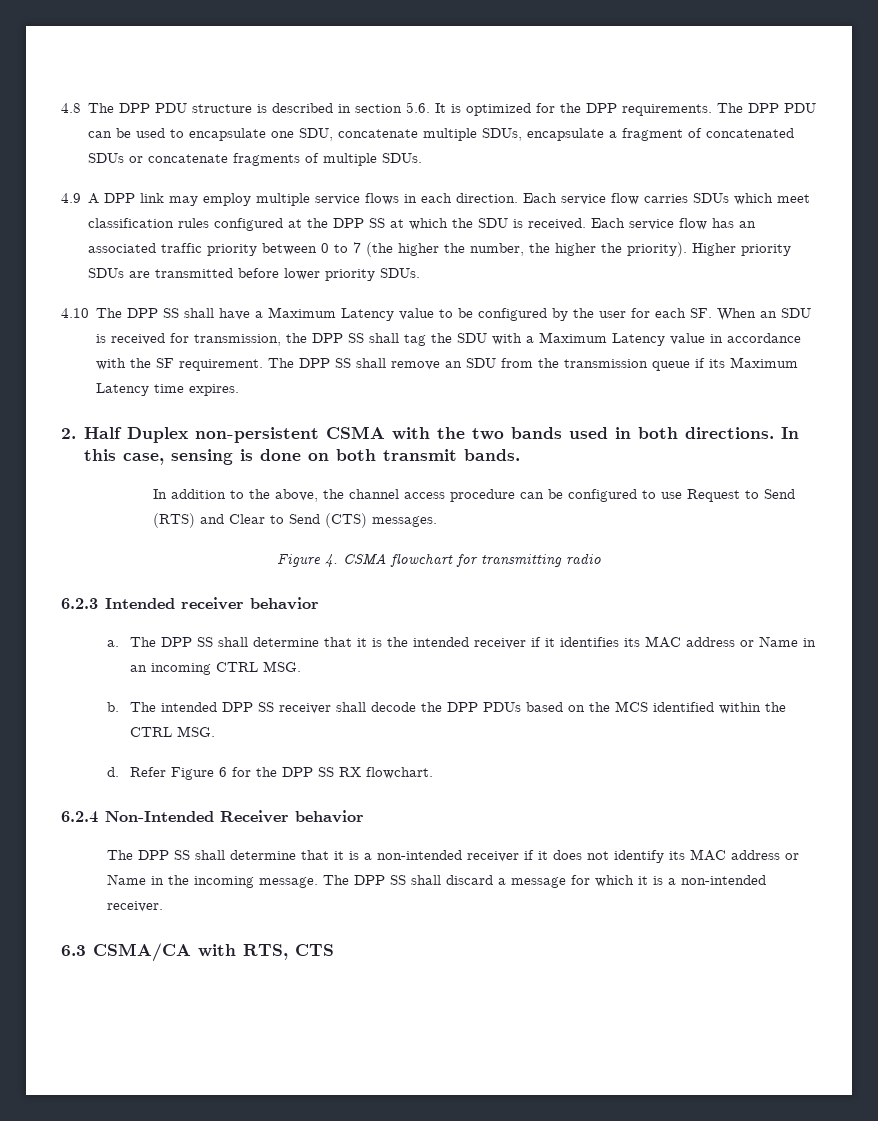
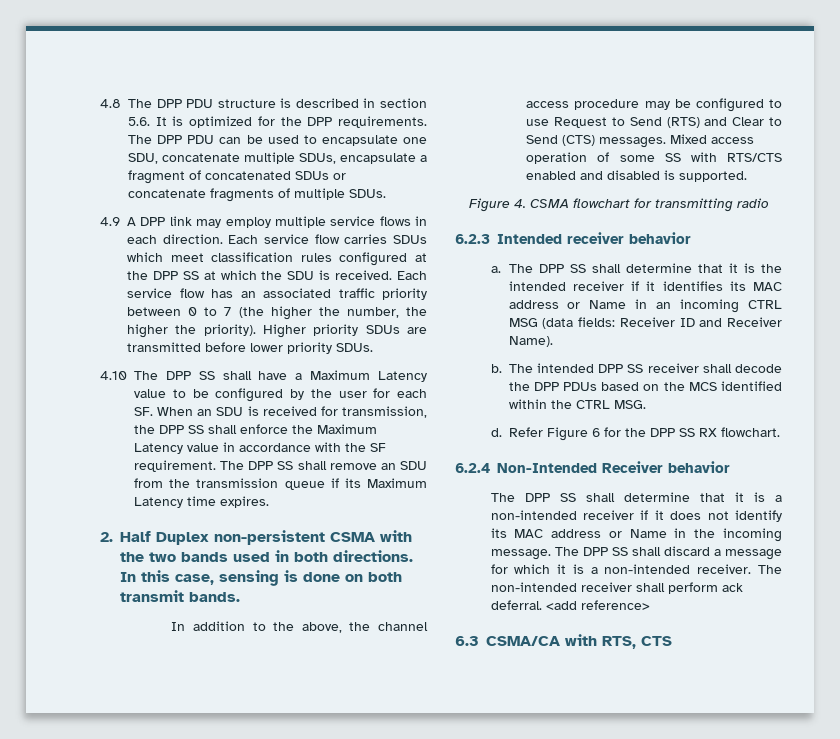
- 4.10 The DPP SS shall have a Maximum Latency value to be configured by the user for each SF. When an SDU is received for transmission, the DPP SS shall tag the SDU with a Maximum Latency value in accordance with the SF requirement.
+ 4.10 The DPP SS shall have a Maximum Latency value to be configured by the user for each SF. When an SDU is received for transmission, the DPP SS shall enforce the Maximum Latency value in accordance with the SF requirement.
- In addition to the above, the channel access procedure can be configured to use Request to Send (RTS) and Clear to Send (CTS) messages.
+ In addition to the above, the channel access procedure may be configured to use Request to Send (RTS) and Clear to Send (CTS) messages. Mixed access operation of some SS with RTS/CTS enabled and disabled is supported.
- The DPP SS shall determine that it is the intended receiver if it identifies its MAC address or Name in an incoming CTRL MSG.
+ The DPP SS shall determine that it is the intended receiver if it identifies its MAC address or Name in an incoming CTRL MSG (data fields: Receiver ID and Receiver Name).
+ The non-intended receiver shall perform ack deferral. <add reference>

